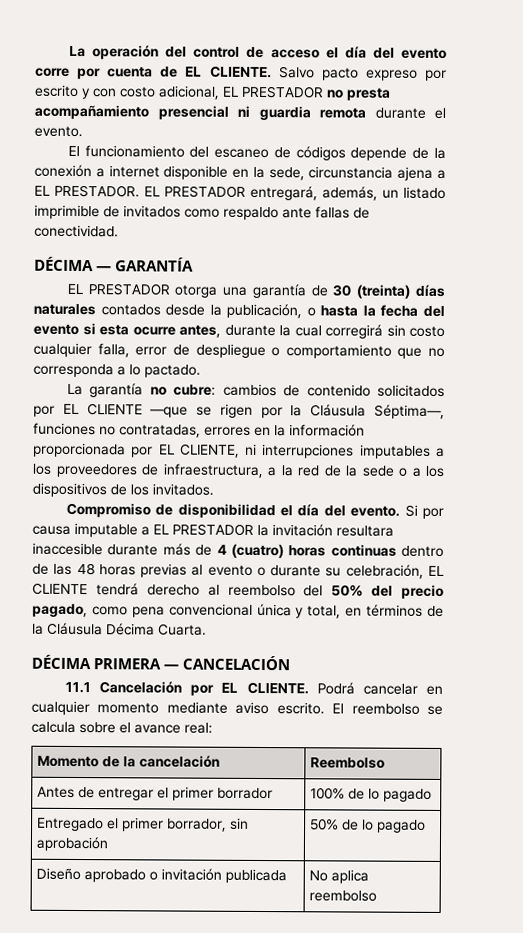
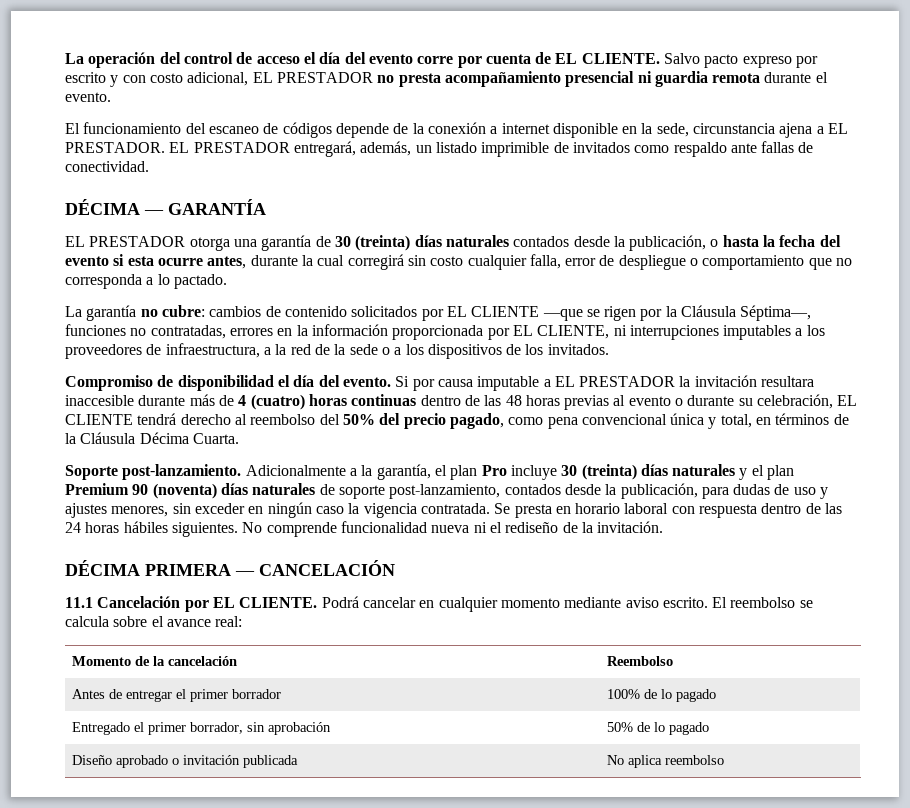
+ Soporte post-lanzamiento. Adicionalmente a la garantía, el plan Pro incluye 30 (treinta) días naturales y el plan Premium 90 (noventa) días naturales de soporte post-lanzamiento, contados desde la publicación, para dudas de uso y ajustes menores, sin exceder en ningún caso la vigencia contratada. Se presta en horario laboral con respuesta dentro de las 24 horas hábiles siguientes. No comprende funcionalidad nueva ni el rediseño de la invitación.

